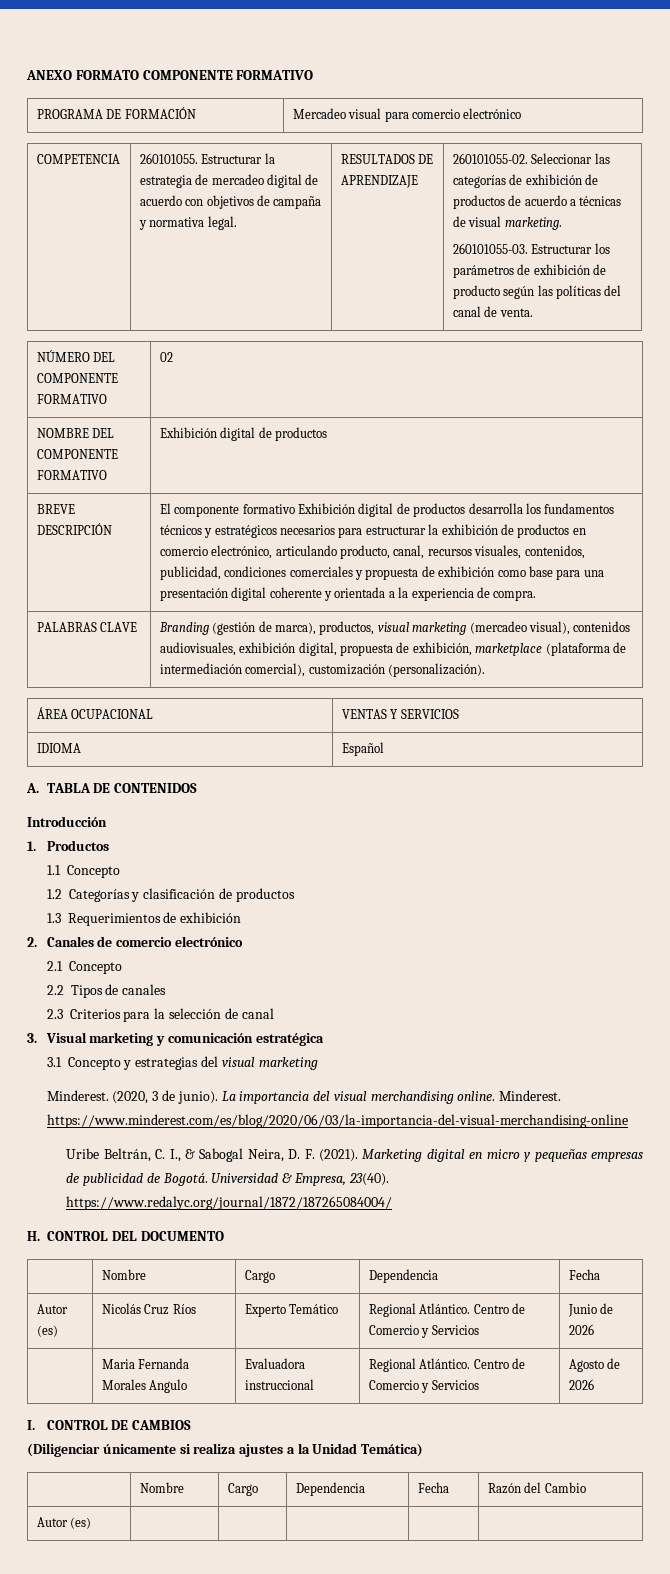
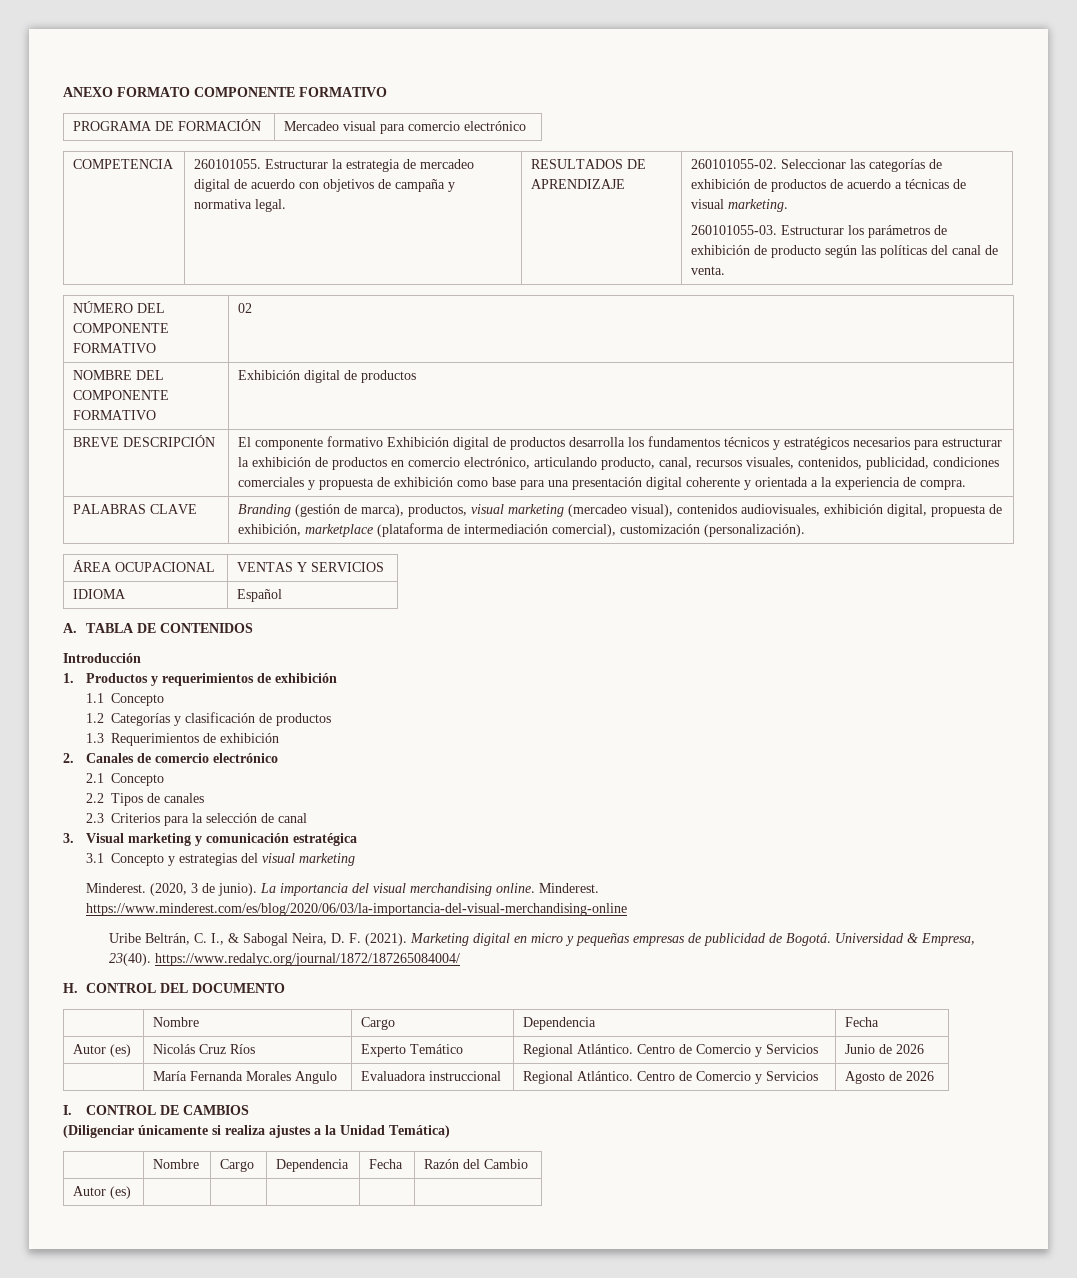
- 1. Productos
+ 1. Productos y requerimientos de exhibición
- | Maria Fernanda Morales Angulo | Evaluadora instruccional | Regional Atlántico. Centro de Comercio y Servicios | Agosto de 2026
+ | María Fernanda Morales Angulo | Evaluadora instruccional | Regional Atlántico. Centro de Comercio y Servicios | Agosto de 2026

